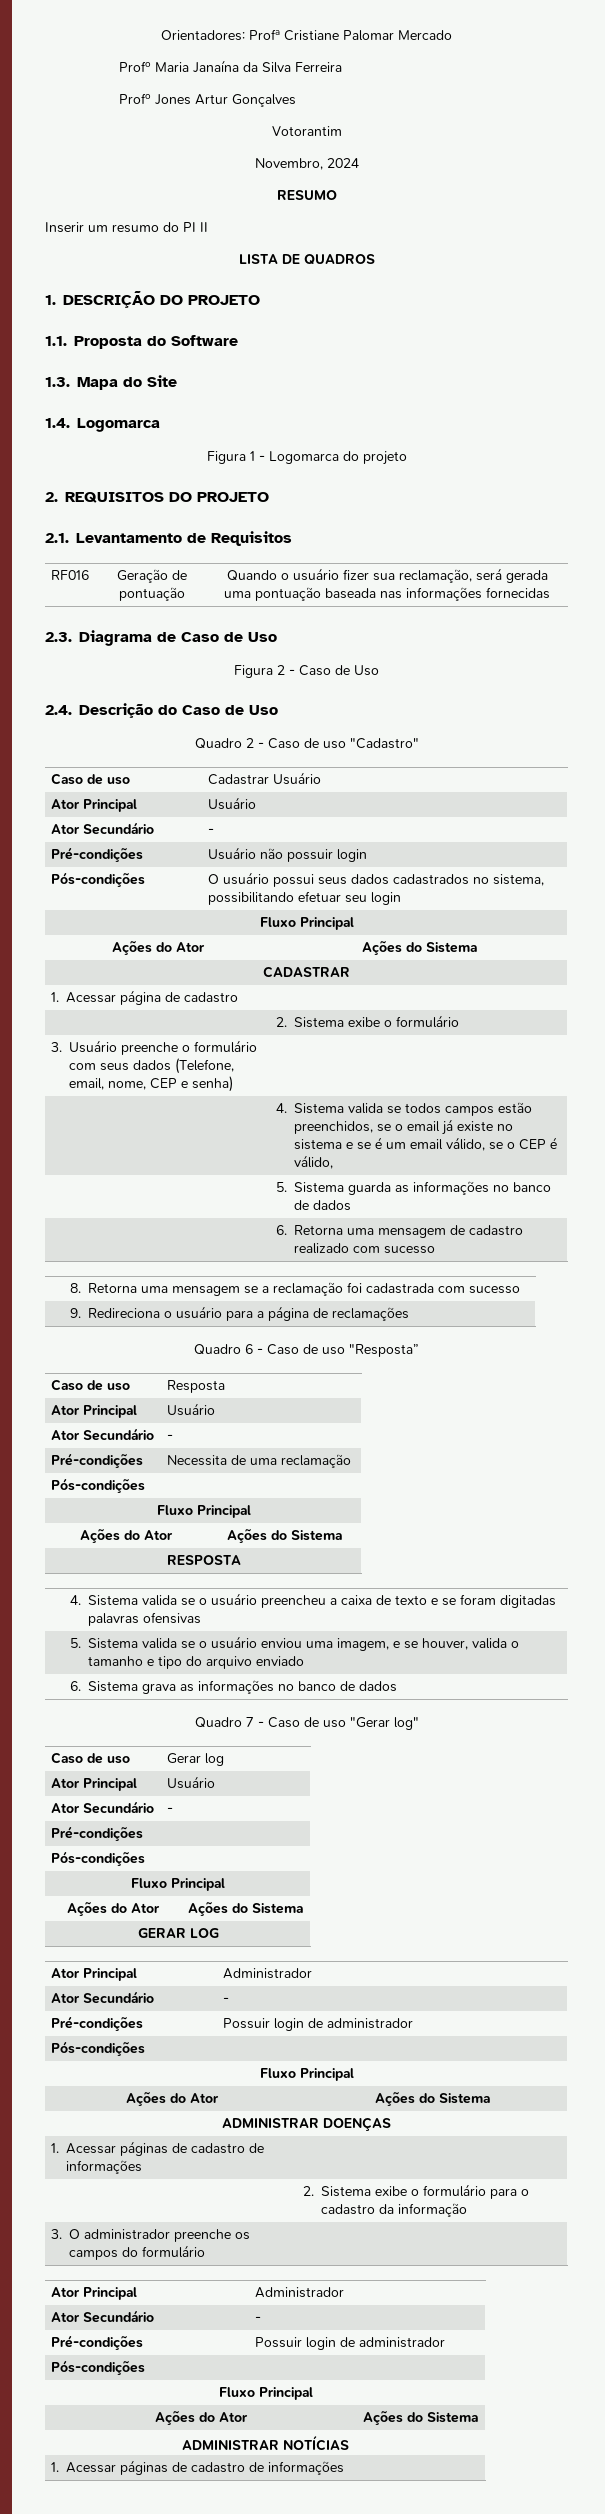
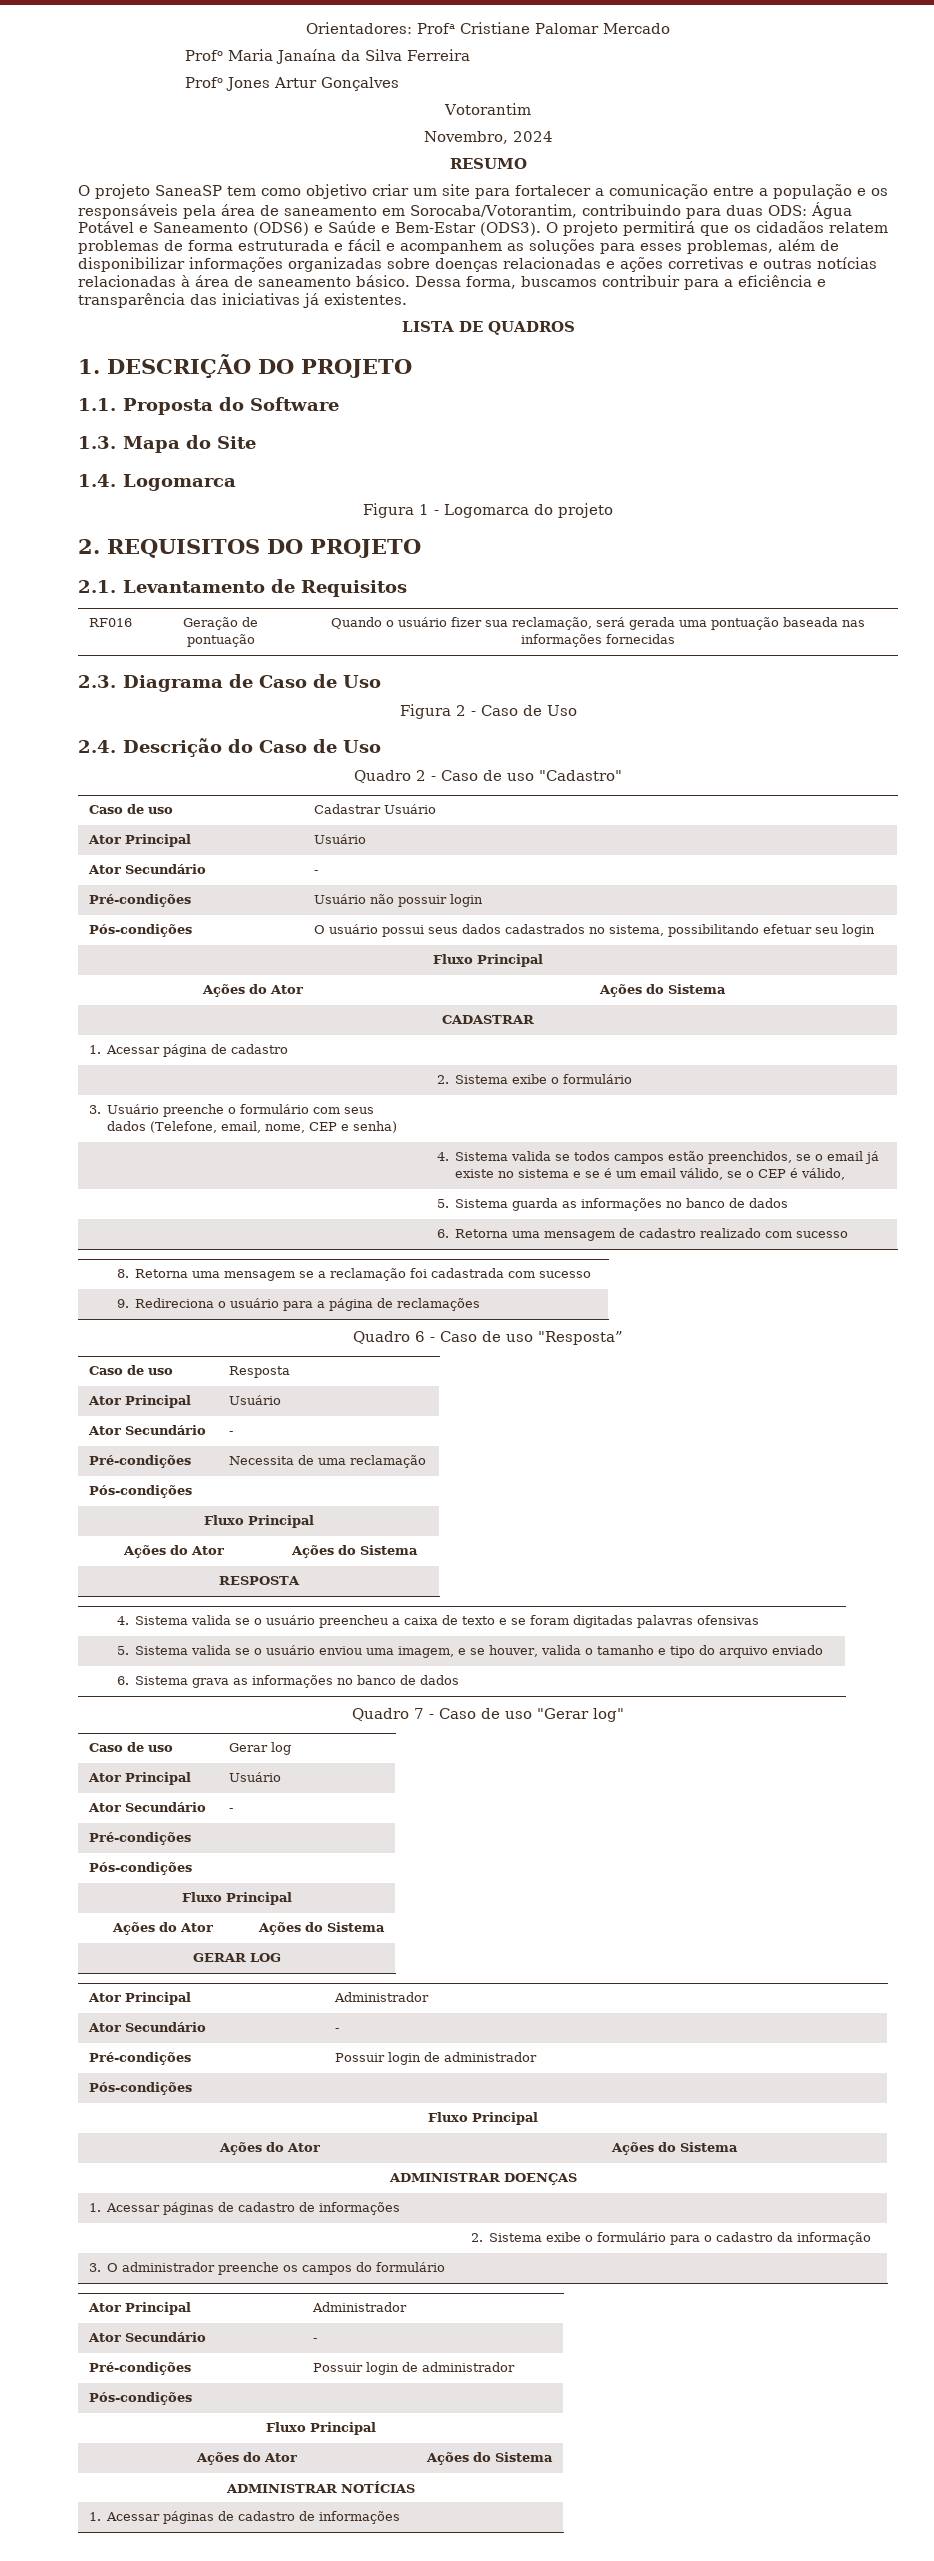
- Inserir um resumo do PI II
+ O projeto SaneaSP tem como objetivo criar um site para fortalecer a comunicação entre a população e os responsáveis pela área de saneamento em Sorocaba/Votorantim, contribuindo para duas ODS: Água Potável e Saneamento (ODS6) e Saúde e Bem-Estar (ODS3). O projeto permitirá que os cidadãos relatem problemas de forma estruturada e fácil e acompanhem as soluções para esses problemas, além de disponibilizar informações organizadas sobre doenças relacionadas e ações corretivas e outras notícias relacionadas à área de saneamento básico. Dessa forma, buscamos contribuir para a eficiência e transparência das iniciativas já existentes.

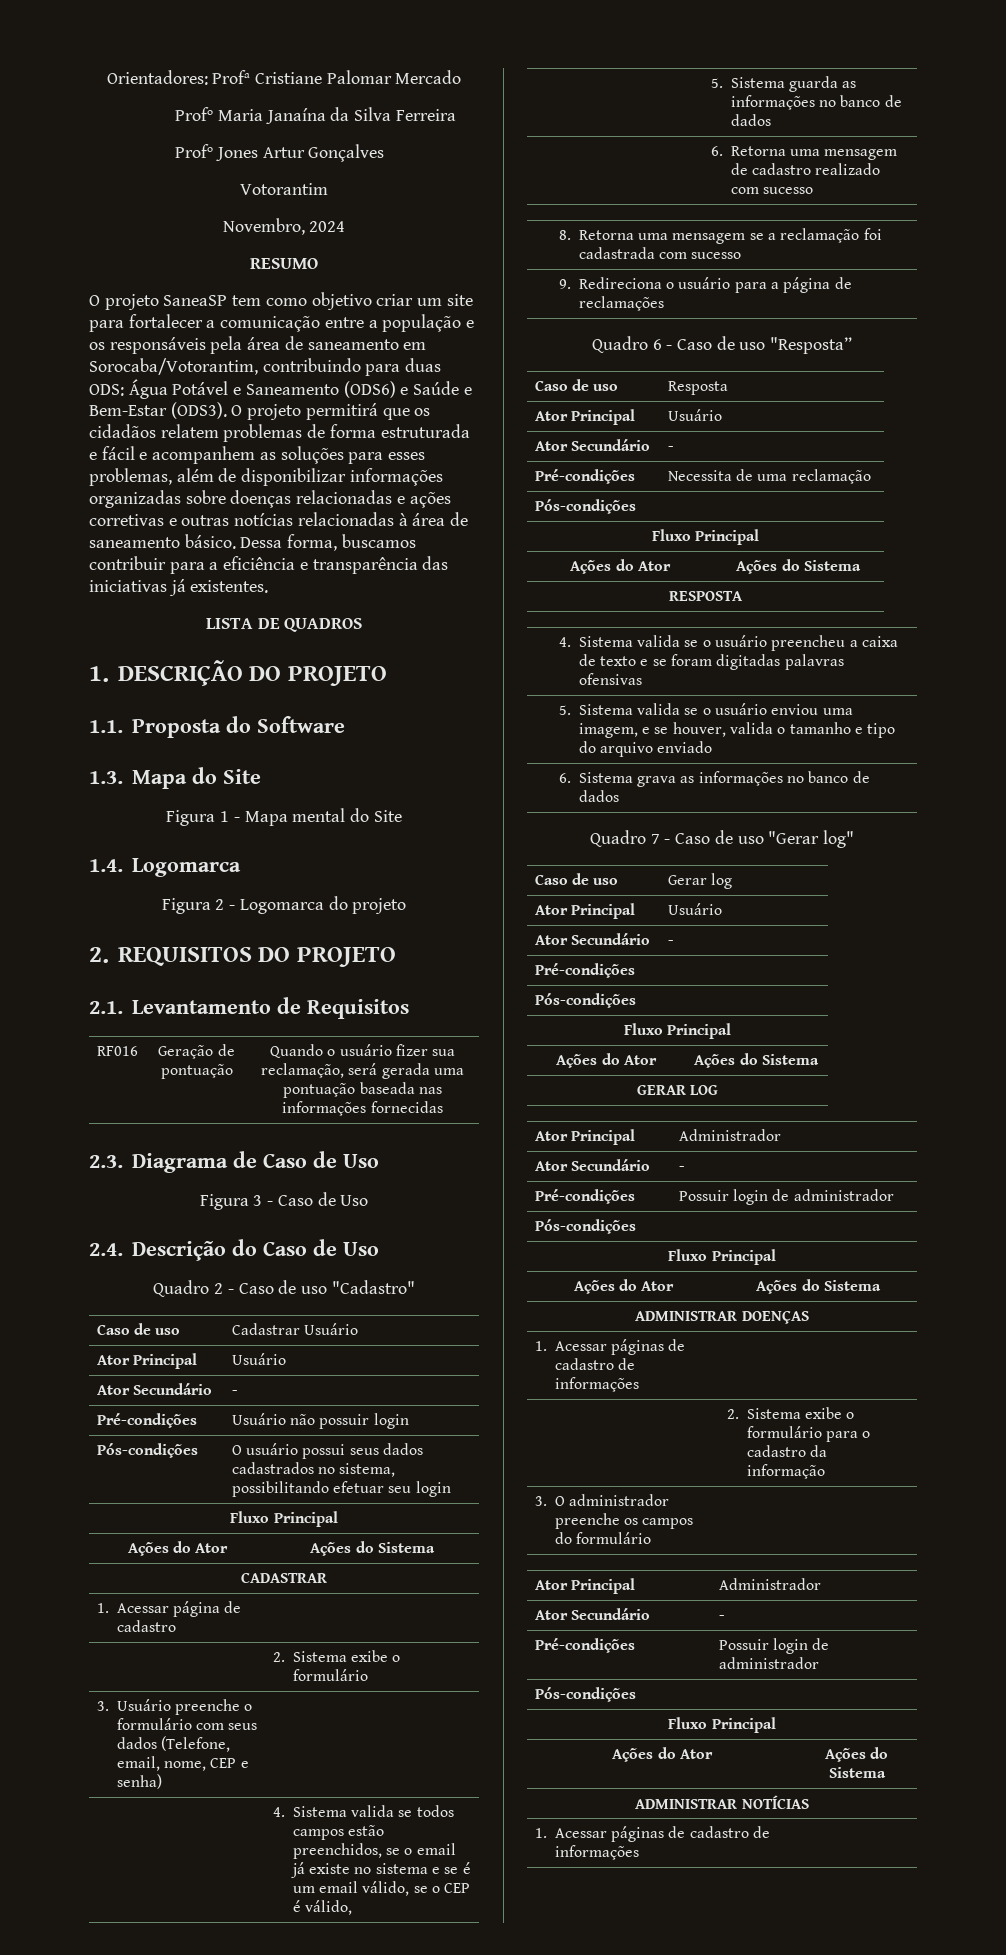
+ Figura 1 - Mapa mental do Site
- Figura 1 - Logomarca do projeto
+ Figura 2 - Logomarca do projeto
- Figura 2 - Caso de Uso
+ Figura 3 - Caso de Uso

